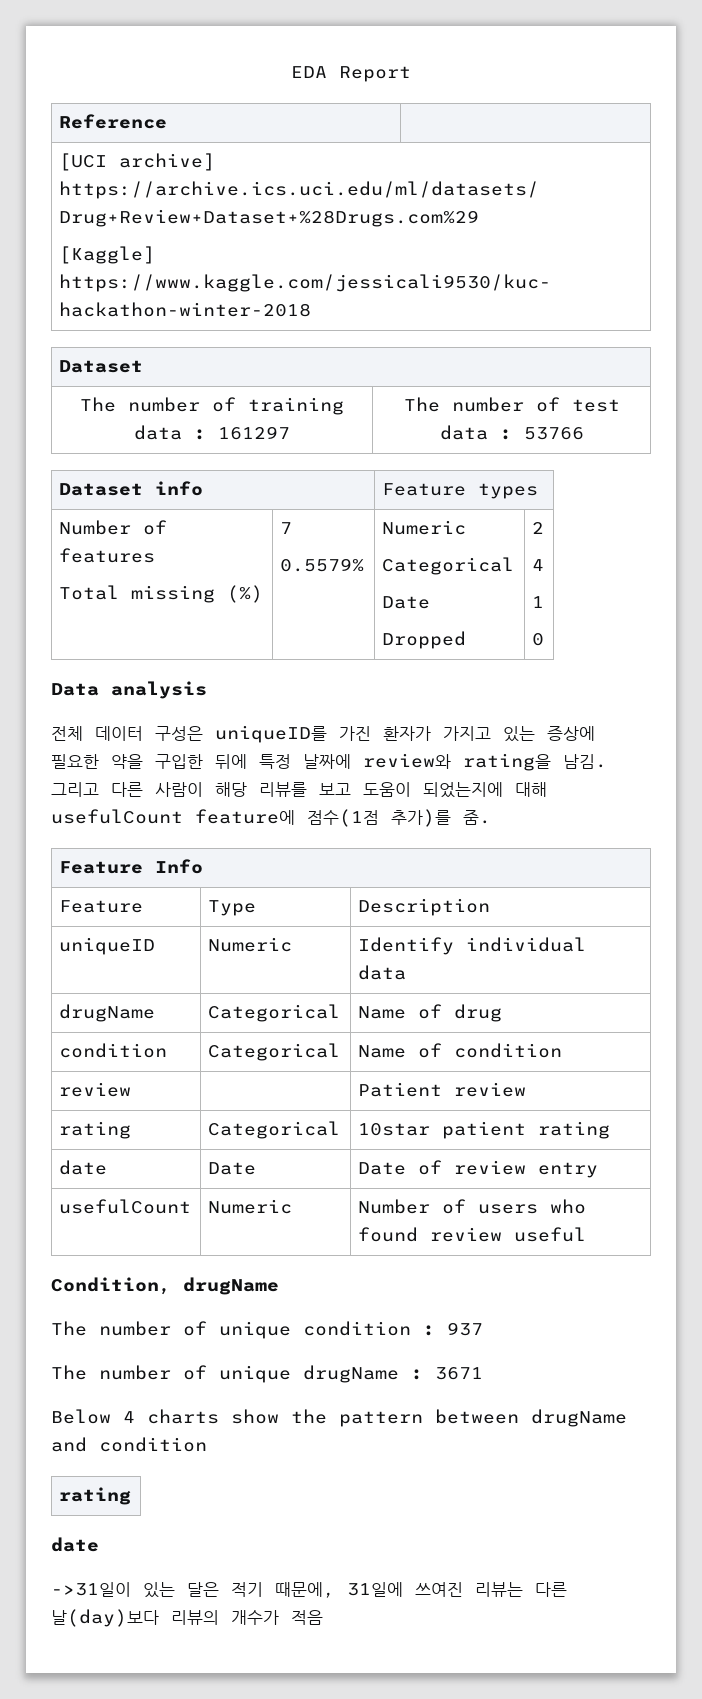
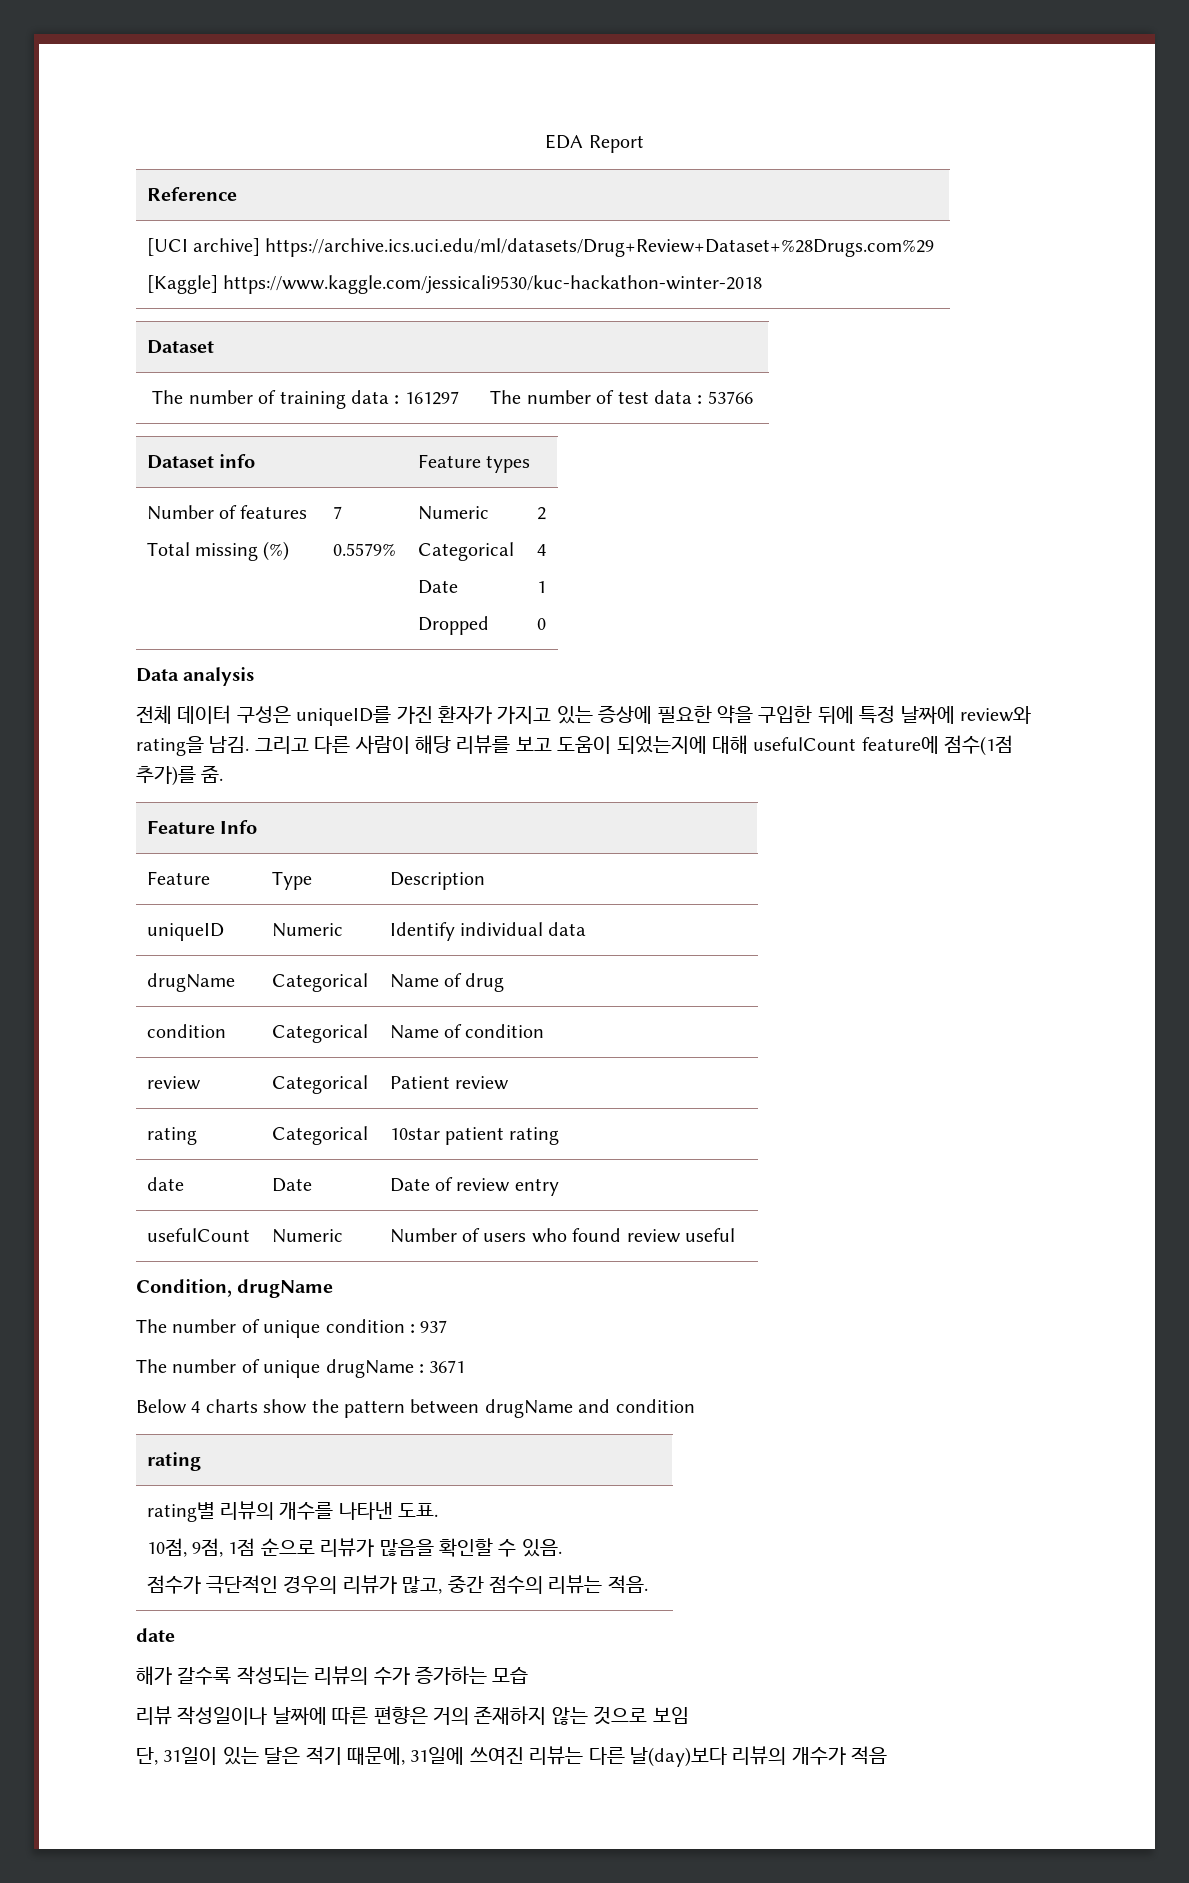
- review | | Patient review
+ review | Categorical | Patient review
  Below 4 charts show the pattern between drugName and condition
  rating
+ rating별 리뷰의 개수를 나타낸 도표.
+ 10점, 9점, 1점 순으로 리뷰가 많음을 확인할 수 있음.
+ 점수가 극단적인 경우의 리뷰가 많고, 중간 점수의 리뷰는 적음.
  date
- ->31일이 있는 달은 적기 때문에, 31일에 쓰여진 리뷰는 다른 날(day)보다 리뷰의 개수가 적음
+ 해가 갈수록 작성되는 리뷰의 수가 증가하는 모습
+ 리뷰 작성일이나 날짜에 따른 편향은 거의 존재하지 않는 것으로 보임
+ 단, 31일이 있는 달은 적기 때문에, 31일에 쓰여진 리뷰는 다른 날(day)보다 리뷰의 개수가 적음

